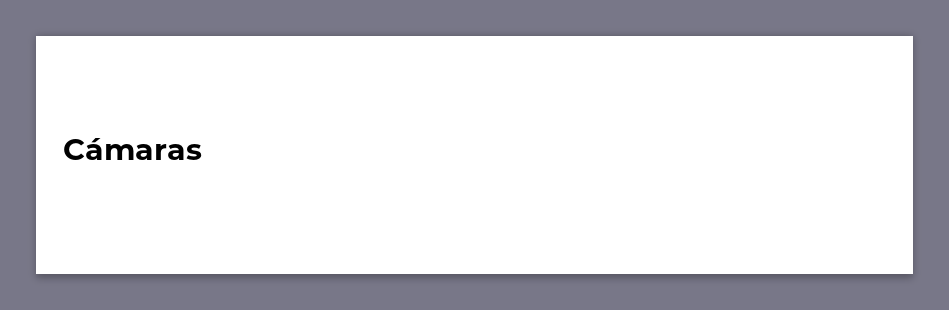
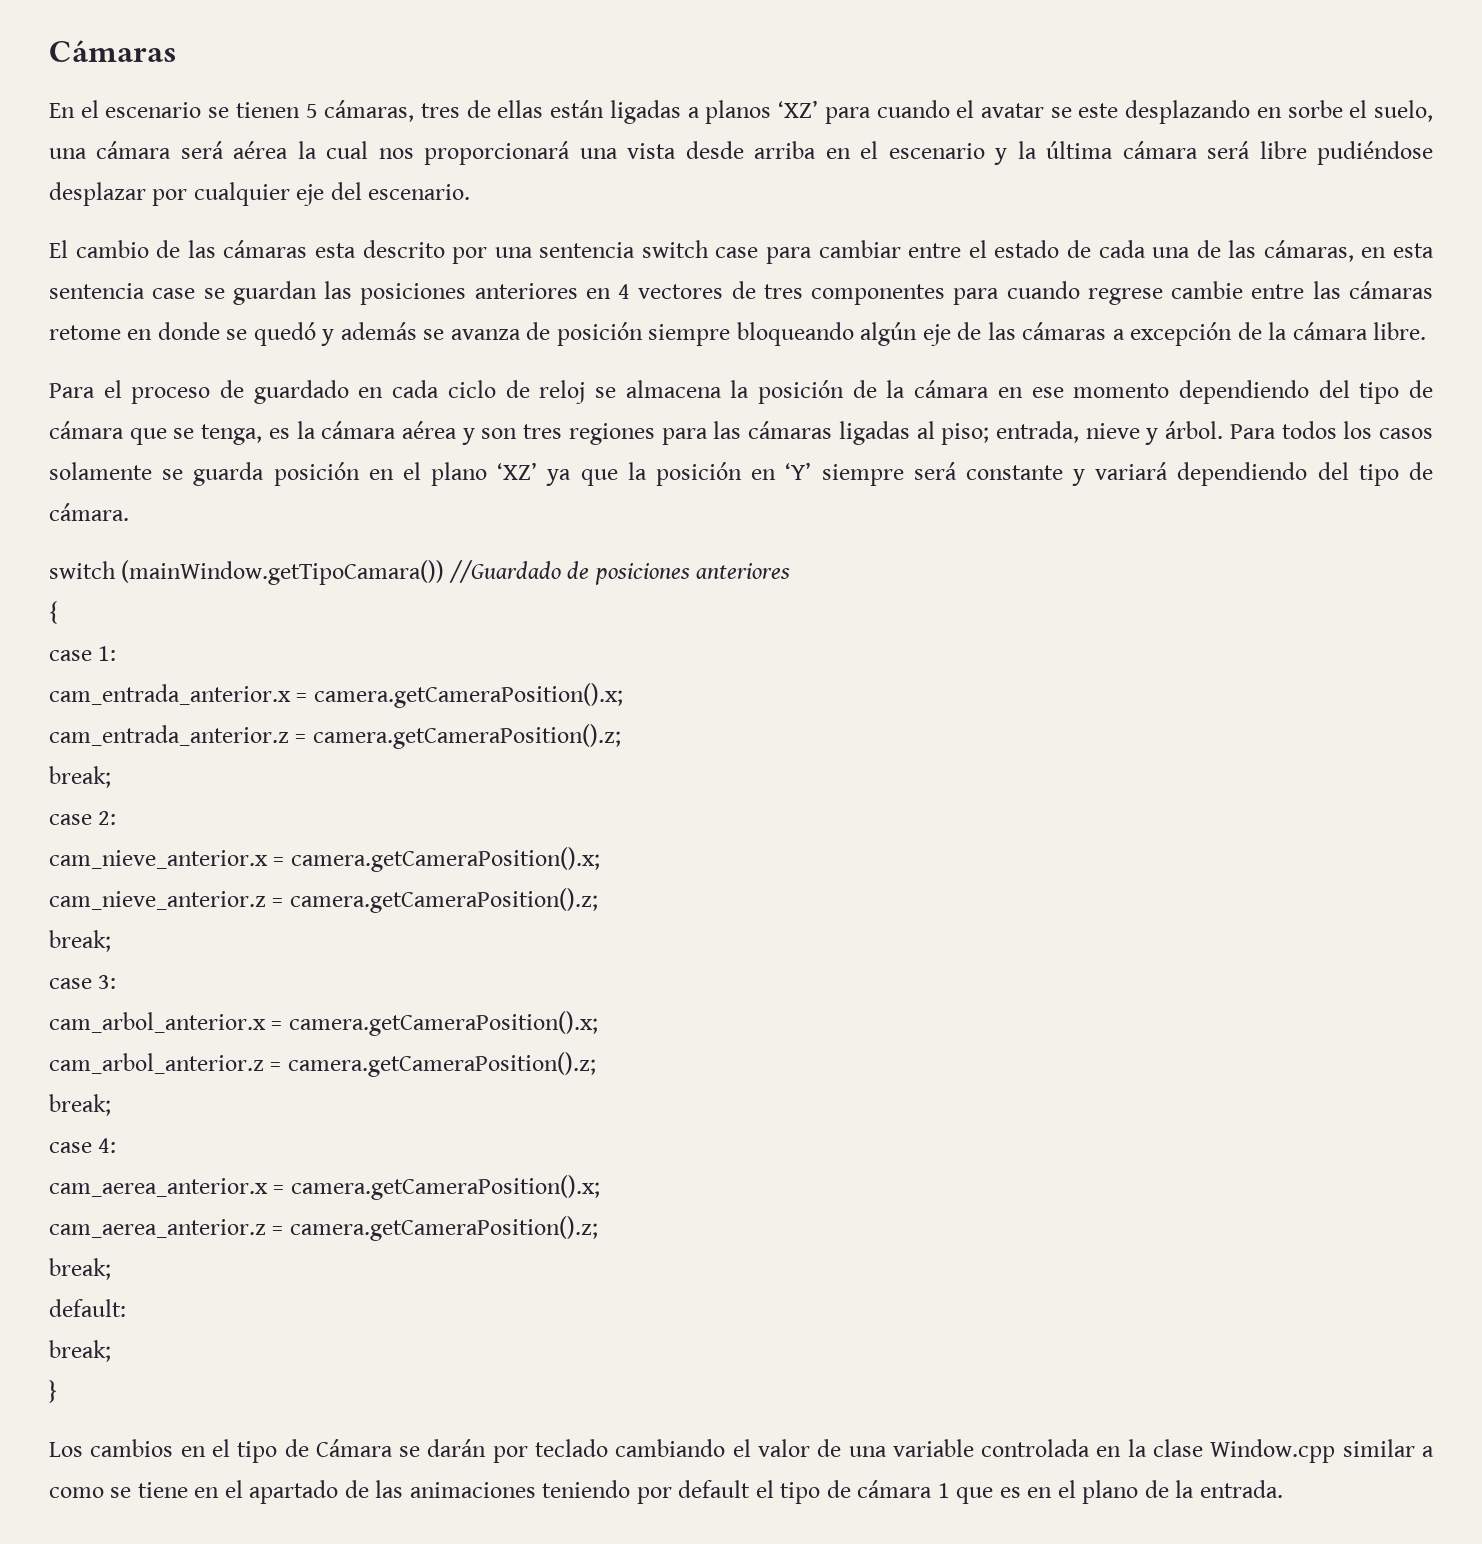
+ En el escenario se tienen 5 cámaras, tres de ellas están ligadas a planos ‘XZ’ para cuando el avatar se este desplazando en sorbe el suelo, una cámara será aérea la cual nos proporcionará una vista desde arriba en el escenario y la última cámara será libre pudiéndose desplazar por cualquier eje del escenario.
+ El cambio de las cámaras esta descrito por una sentencia switch case para cambiar entre el estado de cada una de las cámaras, en esta sentencia case se guardan las posiciones anteriores en 4 vectores de tres componentes para cuando regrese cambie entre las cámaras retome en donde se quedó y además se avanza de posición siempre bloqueando algún eje de las cámaras a excepción de la cámara libre.
+ Para el proceso de guardado en cada ciclo de reloj se almacena la posición de la cámara en ese momento dependiendo del tipo de cámara que se tenga, es la cámara aérea y son tres regiones para las cámaras ligadas al piso; entrada, nieve y árbol. Para todos los casos solamente se guarda posición en el plano ‘XZ’ ya que la posición en ‘Y’ siempre será constante y variará dependiendo del tipo de cámara.
+ switch (mainWindow.getTipoCamara()) //Guardado de posiciones anteriores
+ {
+ case 1:
+ cam_entrada_anterior.x = camera.getCameraPosition().x;
+ cam_entrada_anterior.z = camera.getCameraPosition().z;
+ break;
+ case 2:
+ cam_nieve_anterior.x = camera.getCameraPosition().x;
+ cam_nieve_anterior.z = camera.getCameraPosition().z;
+ break;
+ case 3:
+ cam_arbol_anterior.x = camera.getCameraPosition().x;
+ cam_arbol_anterior.z = camera.getCameraPosition().z;
+ break;
+ case 4:
+ cam_aerea_anterior.x = camera.getCameraPosition().x;
+ cam_aerea_anterior.z = camera.getCameraPosition().z;
+ break;
+ default:
+ break;
+ }
+ Los cambios en el tipo de Cámara se darán por teclado cambiando el valor de una variable controlada en la clase Window.cpp similar a como se tiene en el apartado de las animaciones teniendo por default el tipo de cámara 1 que es en el plano de la entrada.

